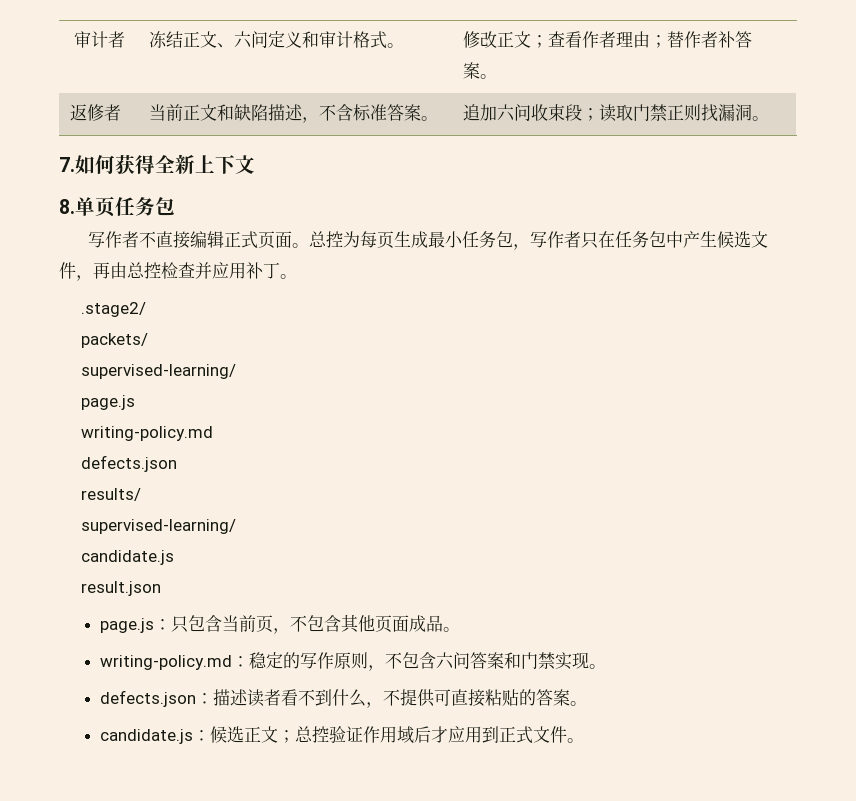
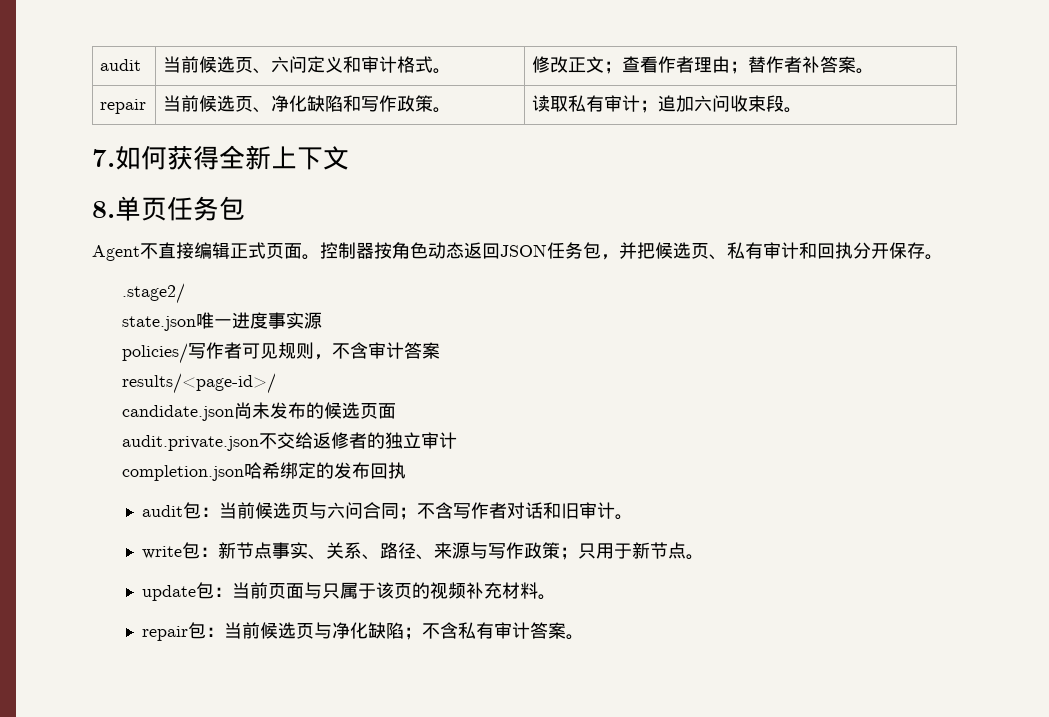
- 审计者 | 冻结正文、六问定义和审计格式。 | 修改正文；查看作者理由；替作者补答案。
+ audit | 当前候选页、六问定义和审计格式。 | 修改正文；查看作者理由；替作者补答案。
- 返修者 | 当前正文和缺陷描述，不含标准答案。 | 追加六问收束段；读取门禁正则找漏洞。
+ repair | 当前候选页、净化缺陷和写作政策。 | 读取私有审计；追加六问收束段。
- 写作者不直接编辑正式页面。
+ Agent不直接编辑正式页面。
- 总控为每页生成最小任务包，写作者只在任务包中产生候选文件，再由总控检查并应用补丁。
+ 控制器按角色动态返回JSON任务包，并把候选页、私有审计和回执分开保存。
  .stage2/
- packets/
- supervised-learning/
- page.js
- writing-policy.md
- defects.json
- results/
- supervised-learning/
- candidate.js
- result.json
- page.js：只包含当前页，不包含其他页面成品。
- writing-policy.md：稳定的写作原则，不包含六问答案和门禁实现。
- defects.json：描述读者看不到什么，不提供可直接粘贴的答案。
- candidate.js：候选正文；总控验证作用域后才应用到正式文件。
+ state.json唯一进度事实源
+ policies/写作者可见规则，不含审计答案
+ results/<page-id>/
+ candidate.json尚未发布的候选页面
+ audit.private.json不交给返修者的独立审计
+ completion.json哈希绑定的发布回执
+ audit包：当前候选页与六问合同；不含写作者对话和旧审计。
+ write包：新节点事实、关系、路径、来源与写作政策；只用于新节点。
+ update包：当前页面与只属于该页的视频补充材料。
+ repair包：当前候选页与净化缺陷；不含私有审计答案。

